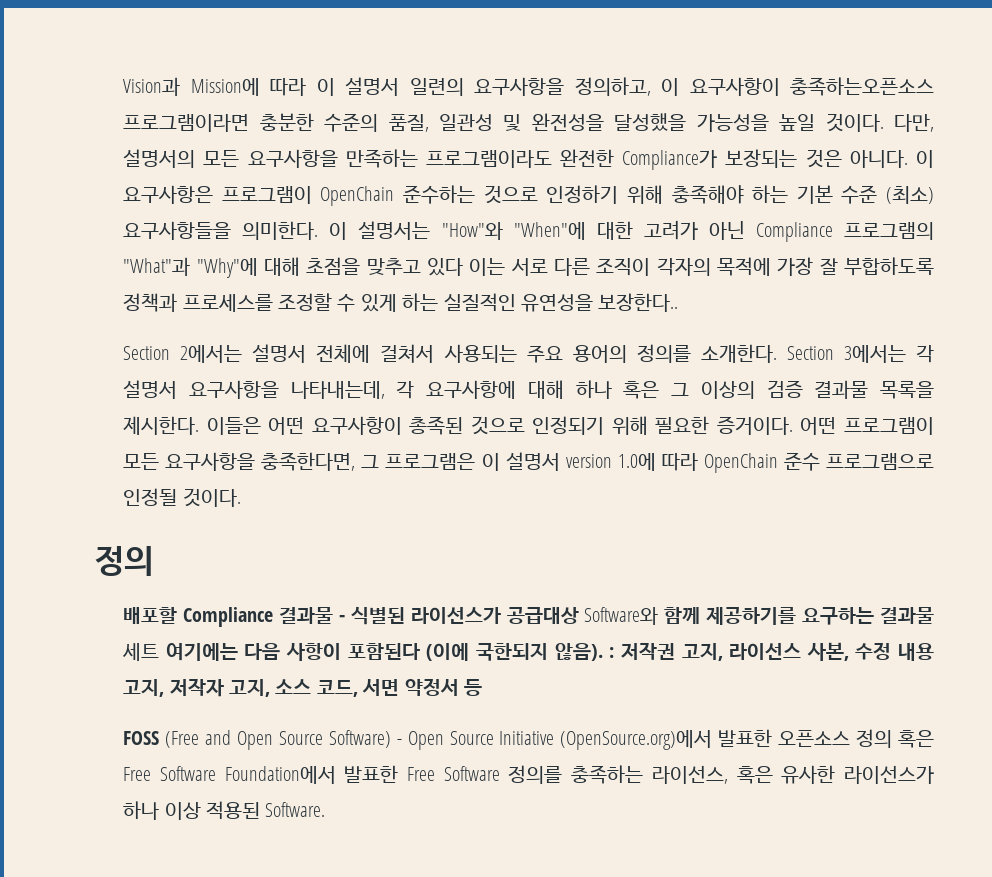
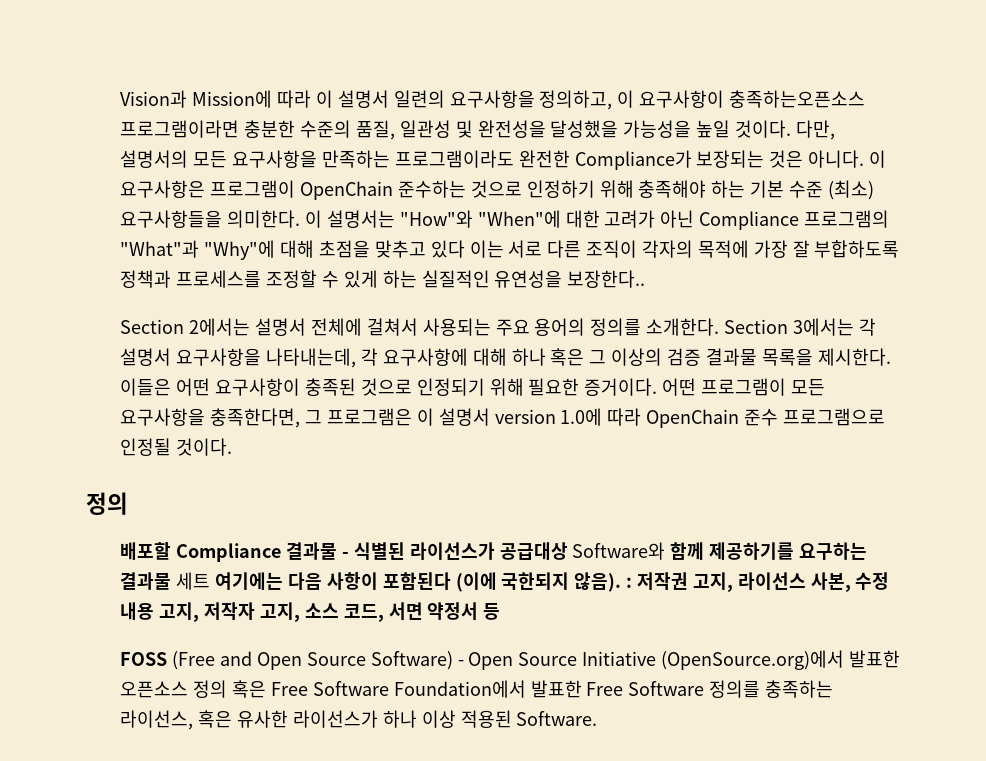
- 이들은 어떤 요구사항이 총족된 것으로 인정되기 위해 필요한 증거이다.
+ 이들은 어떤 요구사항이 충족된 것으로 인정되기 위해 필요한 증거이다.

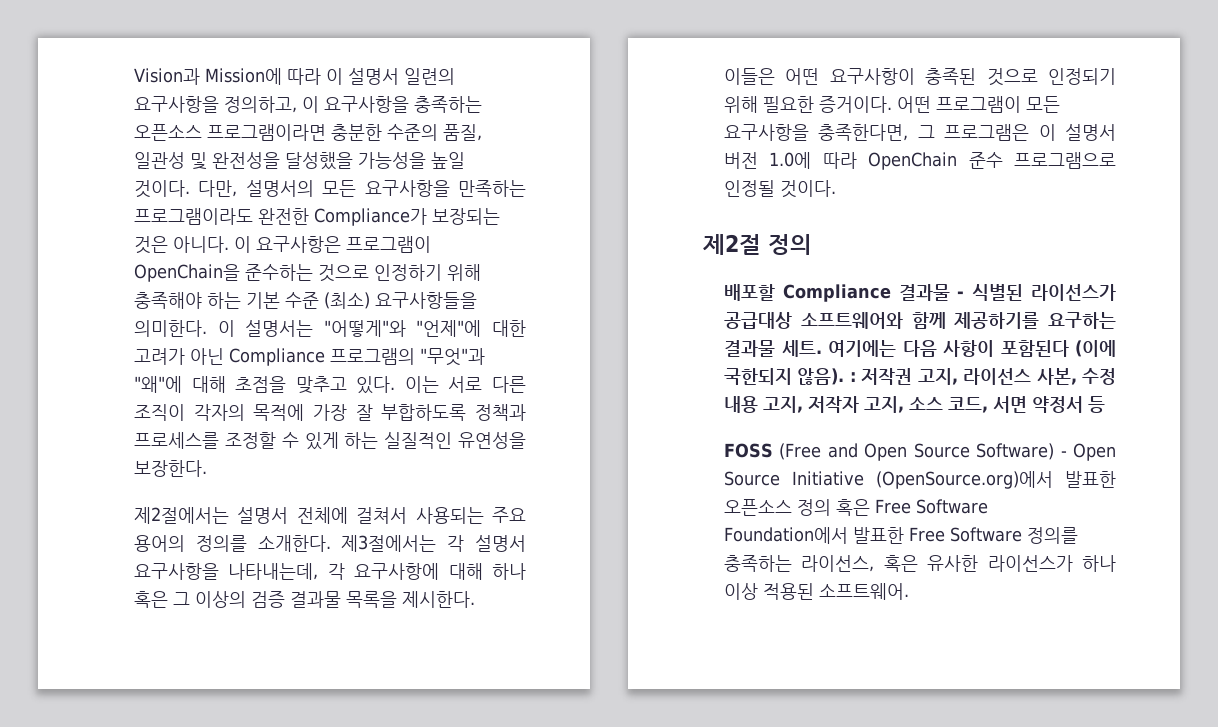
- Vision과 Mission에 따라 이 설명서 일련의 요구사항을 정의하고, 이 요구사항이 충족하는오픈소스 프로그램이라면 충분한 수준의 품질, 일관성 및 완전성을 달성했을 가능성을 높일 것이다.
+ Vision과 Mission에 따라 이 설명서 일련의 요구사항을 정의하고, 이 요구사항을 충족하는 오픈소스 프로그램이라면 충분한 수준의 품질, 일관성 및 완전성을 달성했을 가능성을 높일 것이다.
- 이 요구사항은 프로그램이 OpenChain 준수하는 것으로 인정하기 위해 충족해야 하는 기본 수준 (최소) 요구사항들을 의미한다.
+ 이 요구사항은 프로그램이 OpenChain을 준수하는 것으로 인정하기 위해 충족해야 하는 기본 수준 (최소) 요구사항들을 의미한다.
- 이 설명서는 "How"와 "When"에 대한 고려가 아닌 Compliance 프로그램의 "What"과 "Why"에 대해 초점을 맞추고 있다 이는 서로 다른 조직이 각자의 목적에 가장 잘 부합하도록 정책과 프로세스를 조정할 수 있게 하는 실질적인 유연성을 보장한다..
- Section 2에서는 설명서 전체에 걸쳐서 사용되는 주요 용어의 정의를 소개한다.
+ 이 설명서는 "어떻게"와 "언제"에 대한 고려가 아닌 Compliance 프로그램의 "무엇"과 "왜"에 대해 초점을 맞추고 있다. 이는 서로 다른 조직이 각자의 목적에 가장 잘 부합하도록 정책과 프로세스를 조정할 수 있게 하는 실질적인 유연성을 보장한다.
+ 제2절에서는 설명서 전체에 걸쳐서 사용되는 주요 용어의 정의를 소개한다.
- Section 3에서는 각 설명서 요구사항을 나타내는데, 각 요구사항에 대해 하나 혹은 그 이상의 검증 결과물 목록을 제시한다.
+ 제3절에서는 각 설명서 요구사항을 나타내는데, 각 요구사항에 대해 하나 혹은 그 이상의 검증 결과물 목록을 제시한다.
- 어떤 프로그램이 모든 요구사항을 충족한다면, 그 프로그램은 이 설명서 version 1.0에 따라 OpenChain 준수 프로그램으로 인정될 것이다.
- 정의
+ 어떤 프로그램이 모든 요구사항을 충족한다면, 그 프로그램은 이 설명서 버전 1.0에 따라 OpenChain 준수 프로그램으로 인정될 것이다.
+ 제2절 정의
- 배포할 Compliance 결과물 - 식별된 라이선스가 공급대상 Software와 함께 제공하기를 요구하는 결과물 세트 여기에는 다음 사항이 포함된다 (이에 국한되지 않음). : 저작권 고지, 라이선스 사본, 수정 내용 고지, 저작자 고지, 소스 코드, 서면 약정서 등
+ 배포할 Compliance 결과물 - 식별된 라이선스가 공급대상 소프트웨어와 함께 제공하기를 요구하는 결과물 세트. 여기에는 다음 사항이 포함된다 (이에 국한되지 않음). : 저작권 고지, 라이선스 사본, 수정 내용 고지, 저작자 고지, 소스 코드, 서면 약정서 등
- FOSS (Free and Open Source Software) - Open Source Initiative (OpenSource.org)에서 발표한 오픈소스 정의 혹은 Free Software Foundation에서 발표한 Free Software 정의를 충족하는 라이선스, 혹은 유사한 라이선스가 하나 이상 적용된 Software.
+ FOSS (Free and Open Source Software) - Open Source Initiative (OpenSource.org)에서 발표한 오픈소스 정의 혹은 Free Software Foundation에서 발표한 Free Software 정의를 충족하는 라이선스, 혹은 유사한 라이선스가 하나 이상 적용된 소프트웨어.

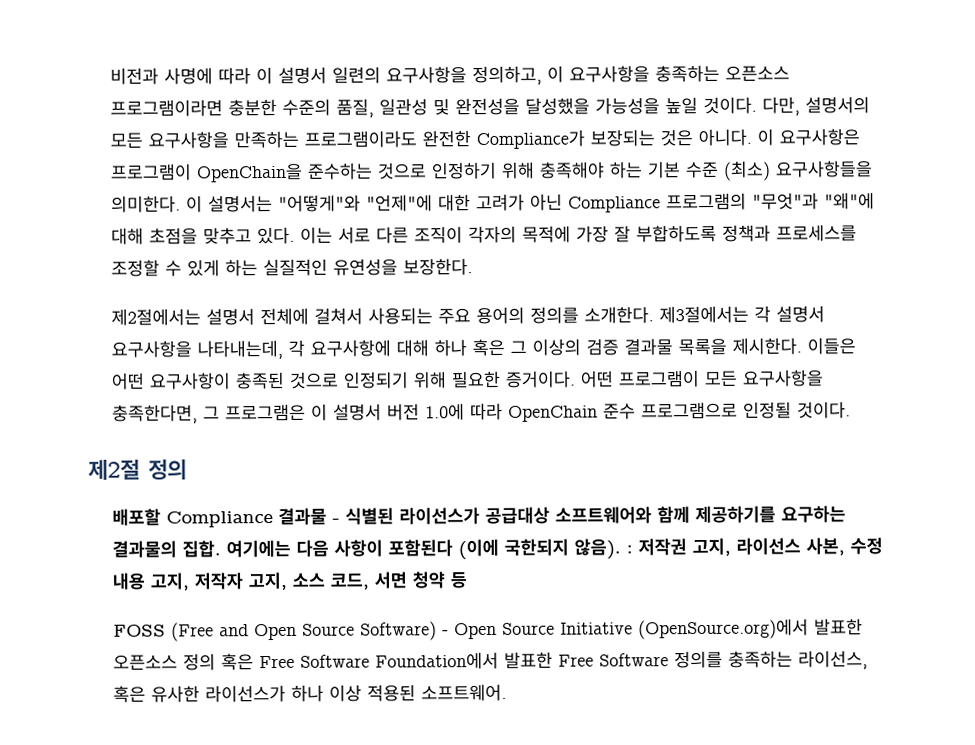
- Vision과 Mission에 따라 이 설명서 일련의 요구사항을 정의하고, 이 요구사항을 충족하는 오픈소스 프로그램이라면 충분한 수준의 품질, 일관성 및 완전성을 달성했을 가능성을 높일 것이다.
+ 비전과 사명에 따라 이 설명서 일련의 요구사항을 정의하고, 이 요구사항을 충족하는 오픈소스 프로그램이라면 충분한 수준의 품질, 일관성 및 완전성을 달성했을 가능성을 높일 것이다.
- 배포할 Compliance 결과물 - 식별된 라이선스가 공급대상 소프트웨어와 함께 제공하기를 요구하는 결과물 세트.
+ 배포할 Compliance 결과물 - 식별된 라이선스가 공급대상 소프트웨어와 함께 제공하기를 요구하는 결과물의 집합.
- 여기에는 다음 사항이 포함된다 (이에 국한되지 않음). : 저작권 고지, 라이선스 사본, 수정 내용 고지, 저작자 고지, 소스 코드, 서면 약정서 등
+ 여기에는 다음 사항이 포함된다 (이에 국한되지 않음). : 저작권 고지, 라이선스 사본, 수정 내용 고지, 저작자 고지, 소스 코드, 서면 청약 등

